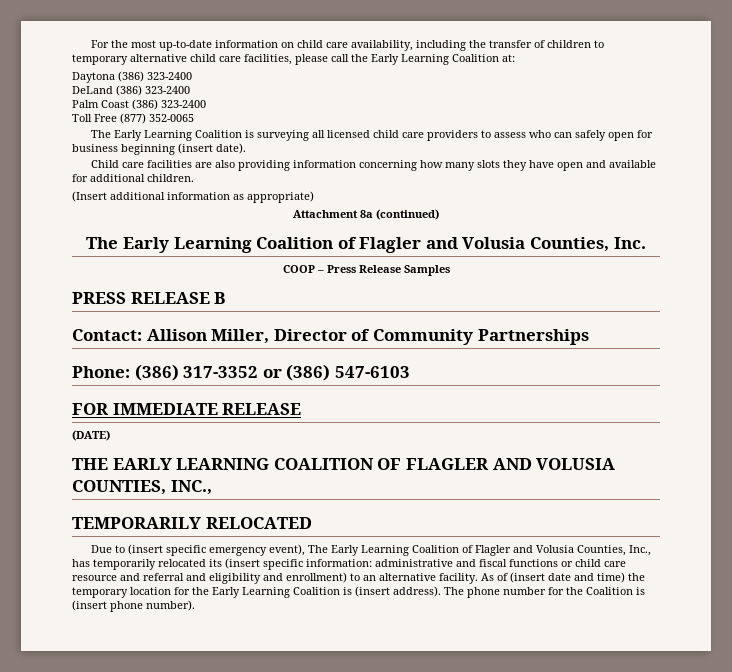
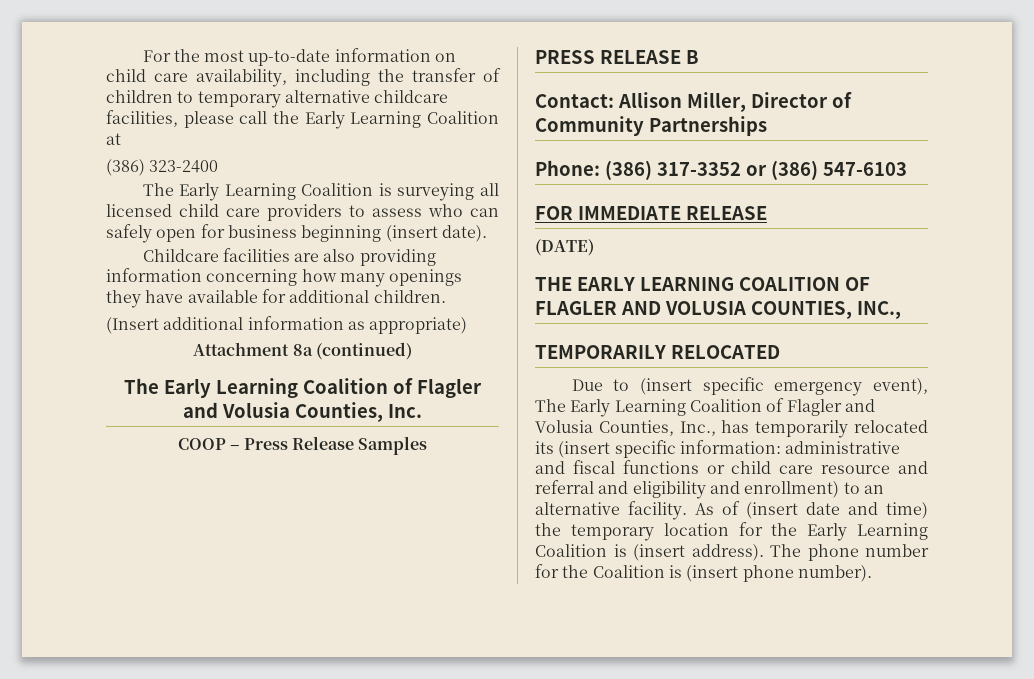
- For the most up-to-date information on child care availability, including the transfer of children to temporary alternative child care facilities, please call the Early Learning Coalition at:
- Daytona (386) 323-2400
- DeLand (386) 323-2400
- Palm Coast (386) 323-2400
- Toll Free (877) 352-0065
+ For the most up-to-date information on child care availability, including the transfer of children to temporary alternative childcare facilities, please call the Early Learning Coalition at
+ (386) 323-2400
- Child care facilities are also providing information concerning how many slots they have open and available for additional children.
+ Childcare facilities are also providing information concerning how many openings they have available for additional children.

